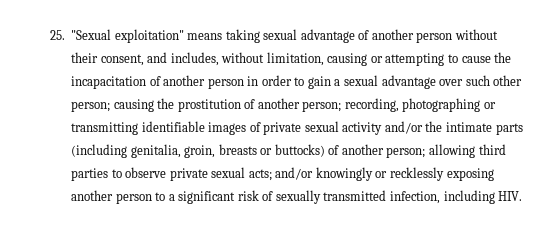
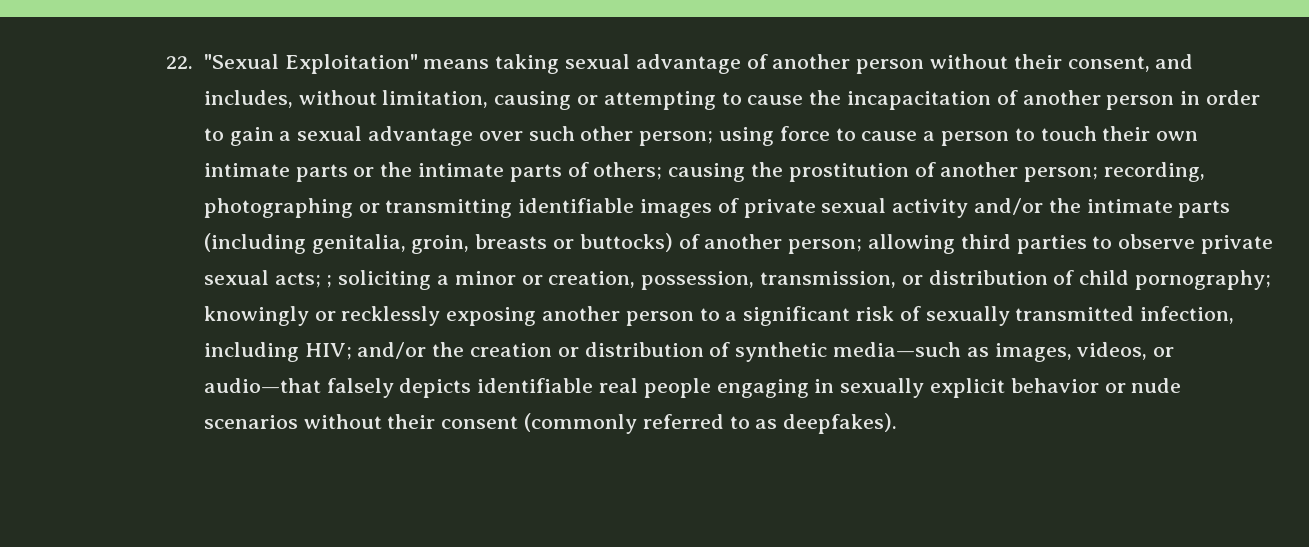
- 25. "Sexual exploitation" means taking sexual advantage of another person without their consent, and includes, without limitation, causing or attempting to cause the incapacitation of another person in order to gain a sexual advantage over such other person;
+ 22. "Sexual Exploitation" means taking sexual advantage of another person without their consent, and includes, without limitation, causing or attempting to cause the incapacitation of another person in order to gain a sexual advantage over such other person;
+ using force to cause a person to touch their own intimate parts or the intimate parts of others;
- and/or knowingly or recklessly exposing another person to a significant risk of sexually transmitted infection, including HIV.
+ ; soliciting a minor or creation, possession, transmission, or distribution of child pornography; knowingly or recklessly exposing another person to a significant risk of sexually transmitted infection, including HIV; and/or the creation or distribution of synthetic media—such as images, videos, or audio—that falsely depicts identifiable real people engaging in sexually explicit behavior or nude scenarios without their consent (commonly referred to as deepfakes).

